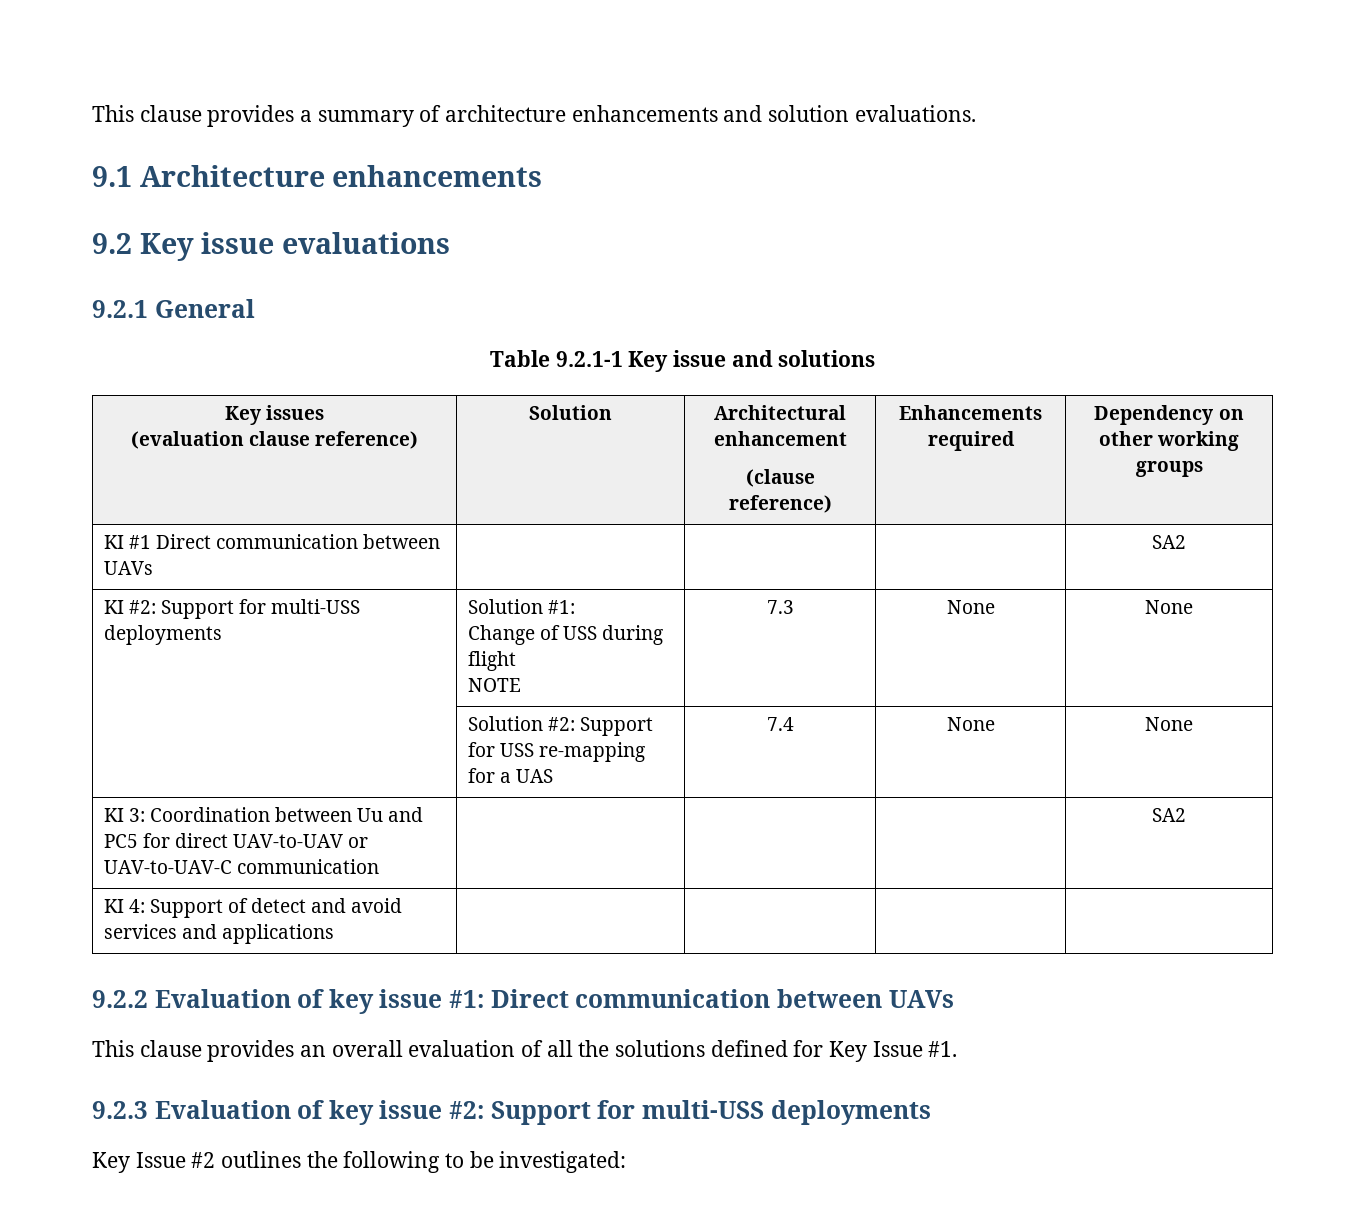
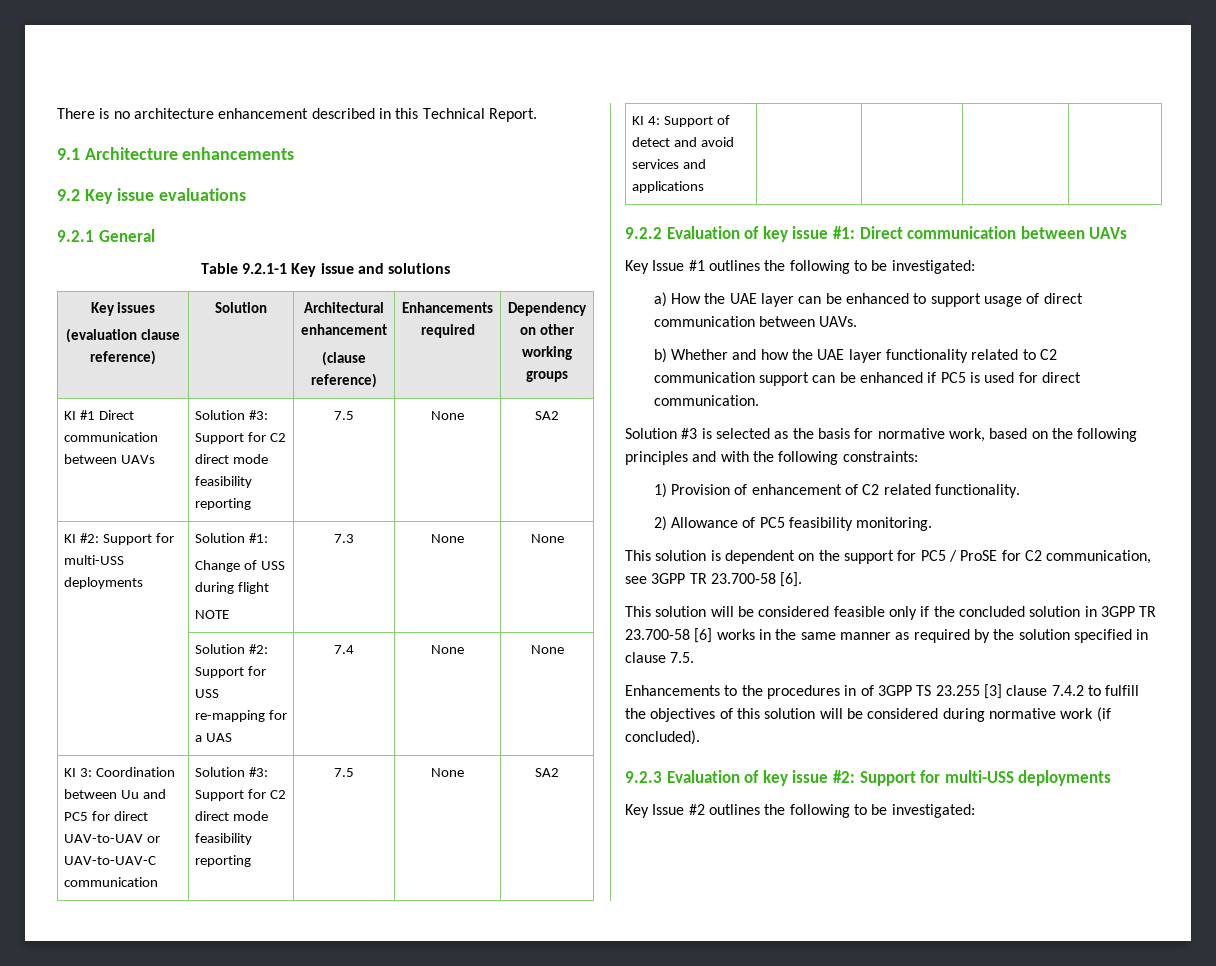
- This clause provides a summary of architecture enhancements and solution evaluations.
+ There is no architecture enhancement described in this Technical Report.
- KI #1 Direct communication between UAVs | | | | SA2
+ KI #1 Direct communication between UAVs | Solution #3: Support for C2 direct mode feasibility reporting | 7.5 | None | SA2
- KI 3: Coordination between Uu and PC5 for direct UAV-to-UAV or UAV-to-UAV-C communication | | | | SA2
+ KI 3: Coordination between Uu and PC5 for direct UAV-to-UAV or UAV-to-UAV-C communication | Solution #3: Support for C2 direct mode feasibility reporting | 7.5 | None | SA2
- This clause provides an overall evaluation of all the solutions defined for Key Issue #1.
+ Key Issue #1 outlines the following to be investigated:
+ a) How the UAE layer can be enhanced to support usage of direct communication between UAVs.
+ b) Whether and how the UAE layer functionality related to C2 communication support can be enhanced if PC5 is used for direct communication.
+ Solution #3 is selected as the basis for normative work, based on the following principles and with the following constraints:
+ 1) Provision of enhancement of C2 related functionality.
+ 2) Allowance of PC5 feasibility monitoring.
+ This solution is dependent on the support for PC5 / ProSE for C2 communication, see 3GPP TR 23.700-58 [6].
+ This solution will be considered feasible only if the concluded solution in 3GPP TR 23.700-58 [6] works in the same manner as required by the solution specified in clause 7.5.
+ Enhancements to the procedures in of 3GPP TS 23.255 [3] clause 7.4.2 to fulfill the objectives of this solution will be considered during normative work (if concluded).

